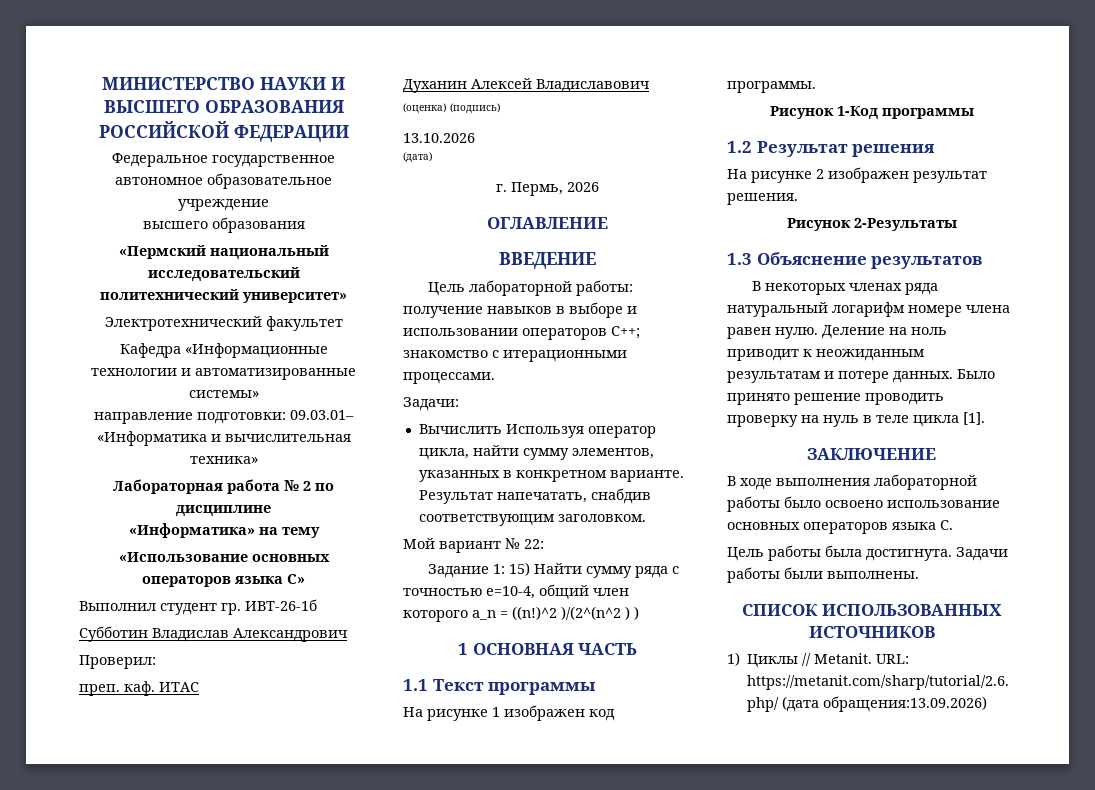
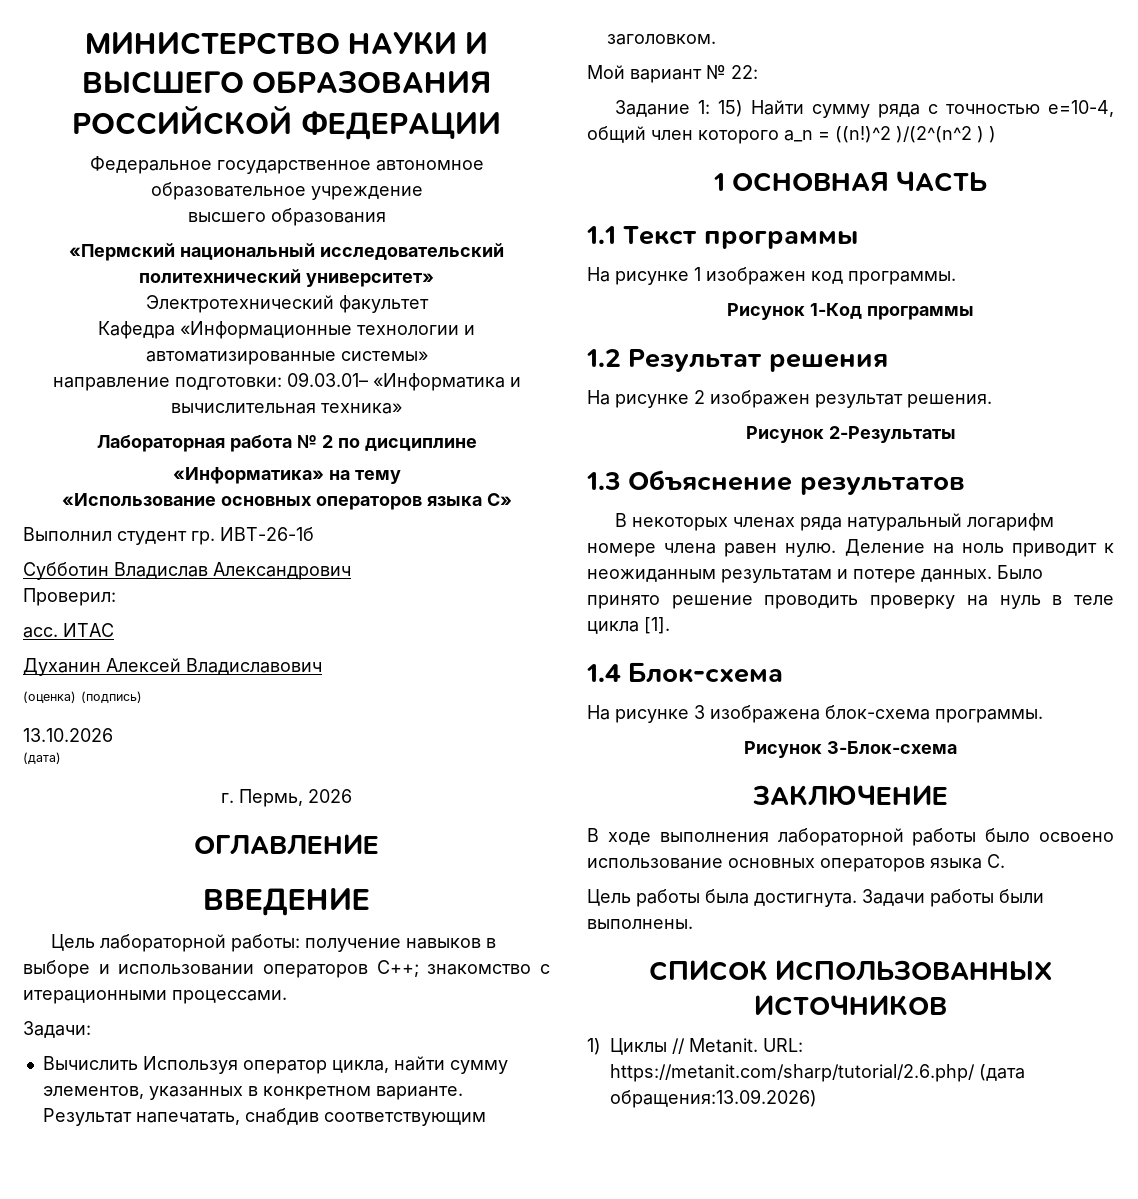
- преп. каф.
+ асс.
+ 1.4 Блок-схема
+ На рисунке 3 изображена блок-схема программы.
+ Рисунок 3-Блок-схема

